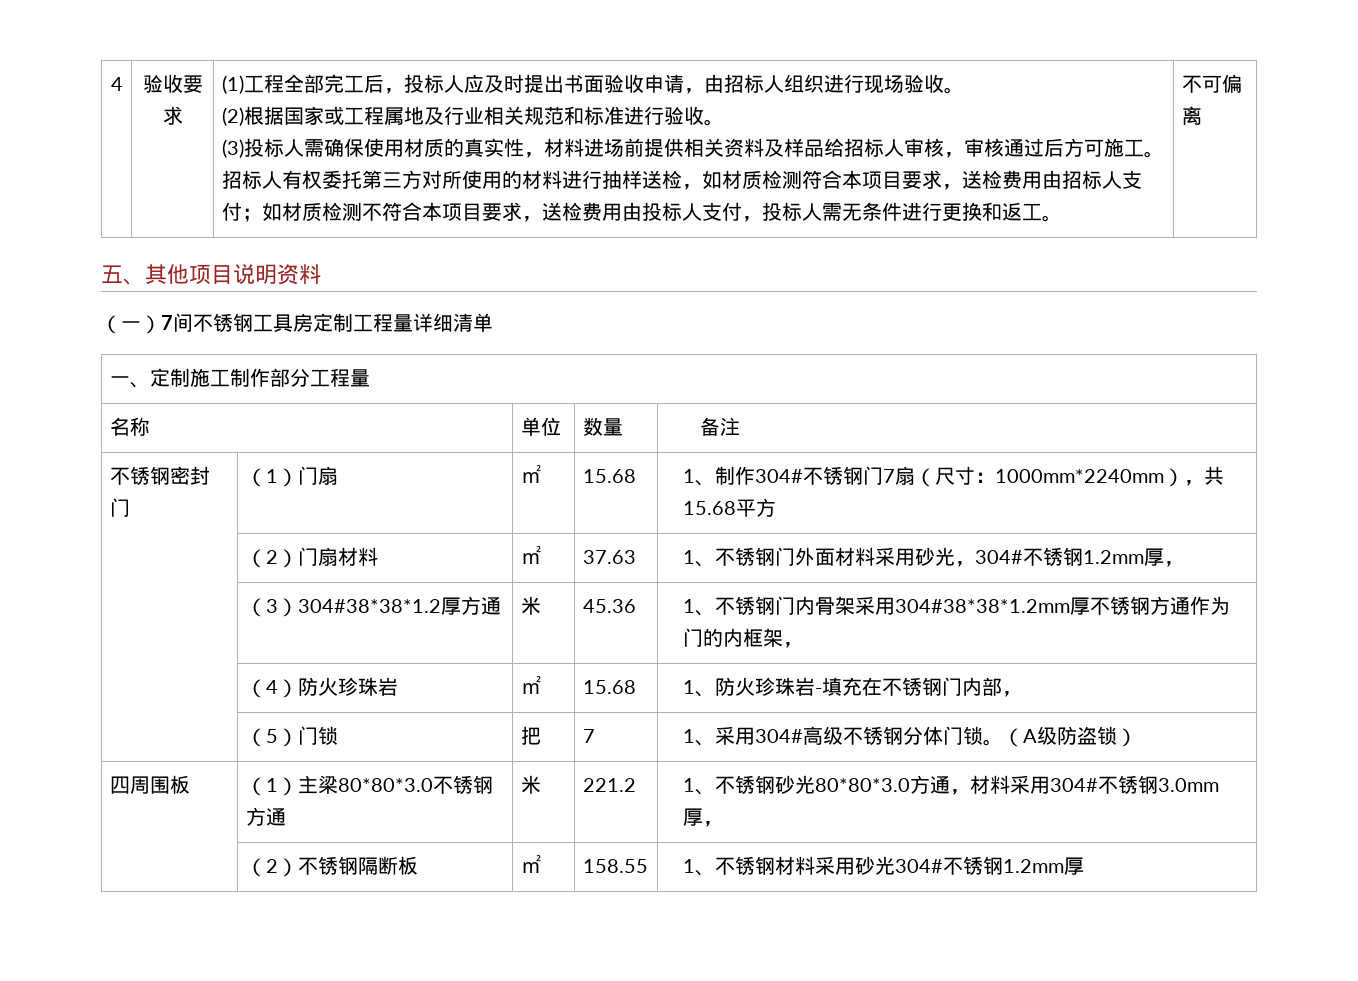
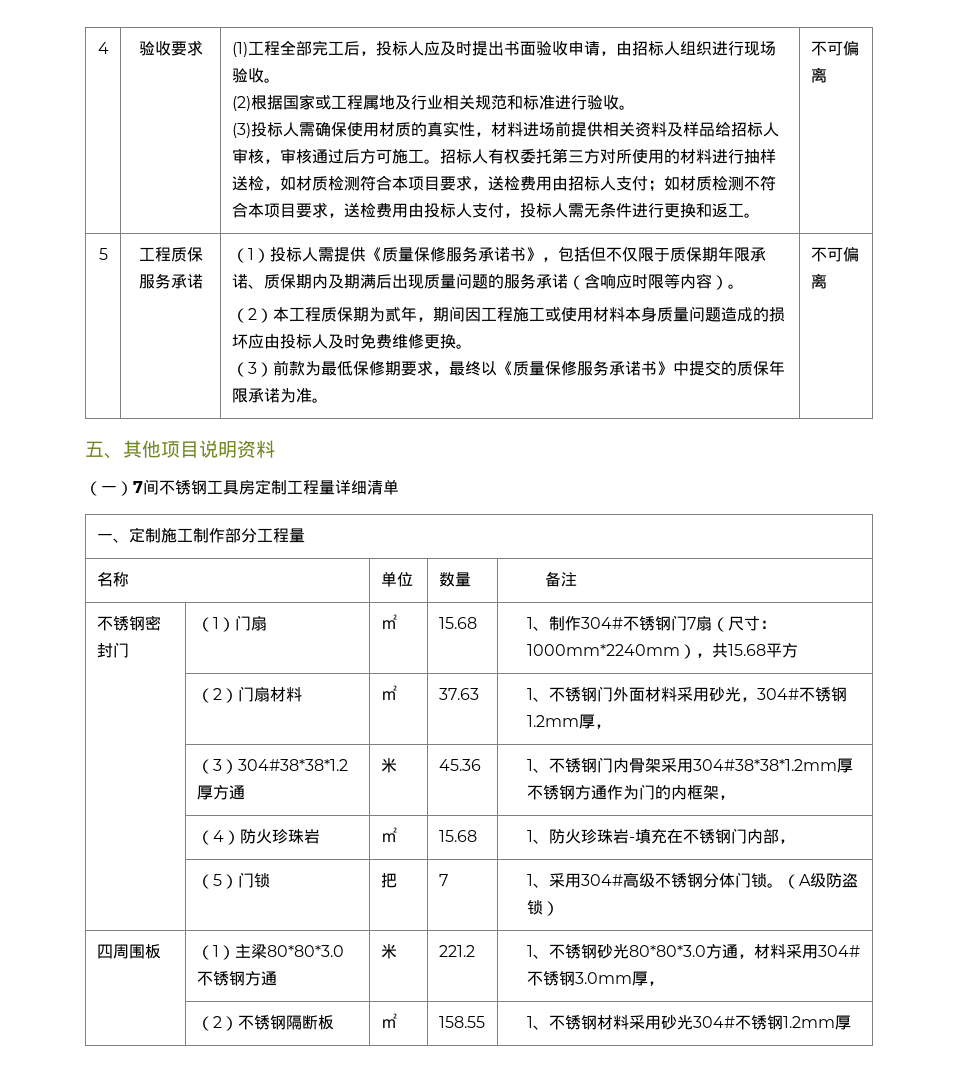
+ 5 | 工程质保服务承诺 | （1）投标人需提供《质量保修服务承诺书》，包括但不仅限于质保期年限承诺、质保期内及期满后出现质量问题的服务承诺（含响应时限等内容）。
+ （2）本工程质保期为贰年，期间因工程施工或使用材料本身质量问题造成的损坏应由投标人及时免费维修更换。
+ （3）前款为最低保修期要求，最终以《质量保修服务承诺书》中提交的质保年限承诺为准。 | 不可偏离

